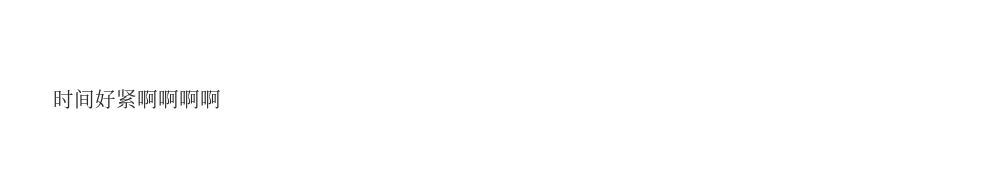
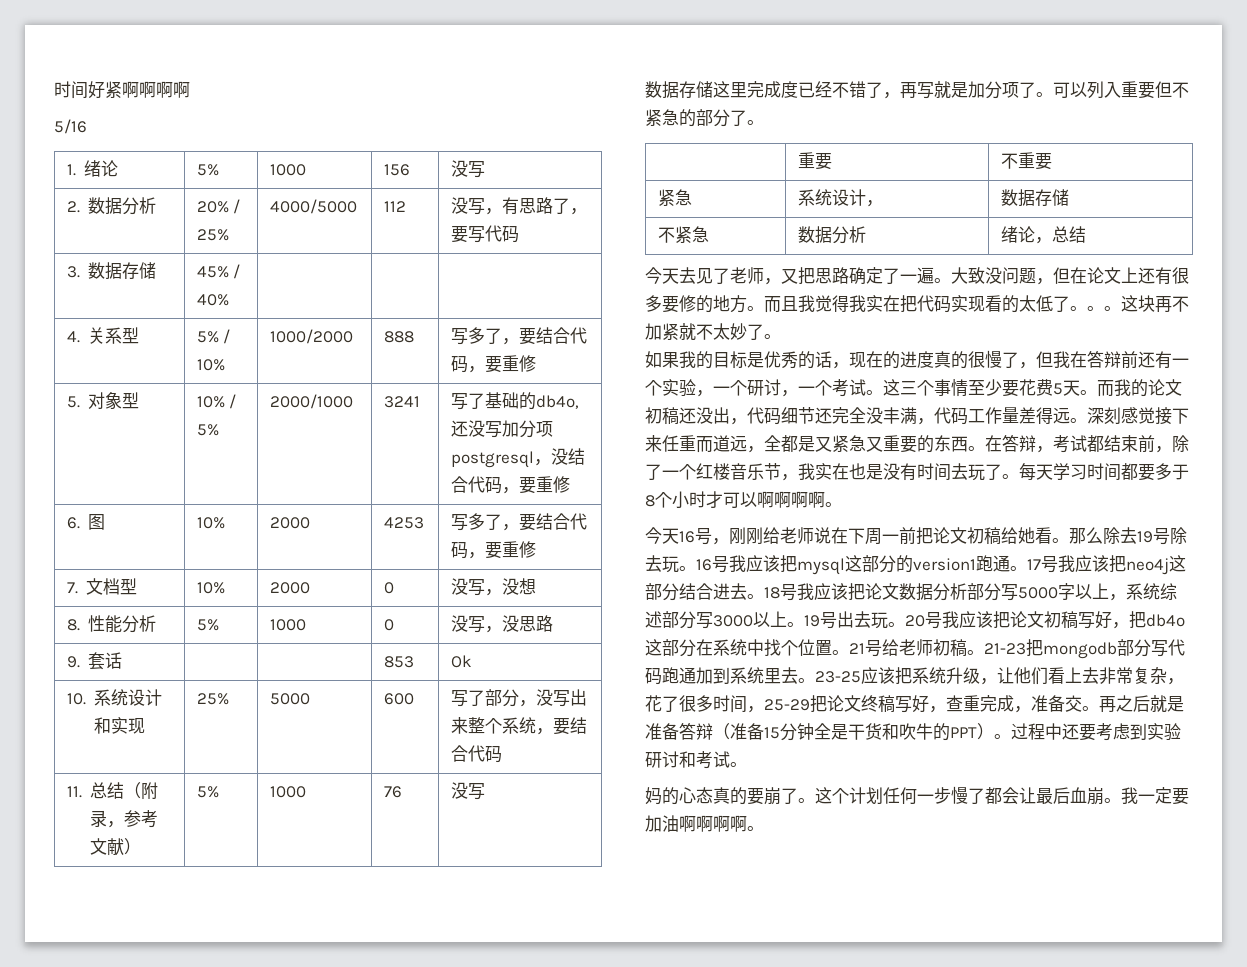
+ 5/16
+ 1.绪论 | 5% | 1000 | 156 | 没写
+ 2.数据分析 | 20% / 25% | 4000/5000 | 112 | 没写，有思路了，要写代码
+ 3.数据存储 | 45% / 40% | | |
+ 4.关系型 | 5% / 10% | 1000/2000 | 888 | 写多了，要结合代码，要重修
+ 5.对象型 | 10% / 5% | 2000/1000 | 3241 | 写了基础的db4o,还没写加分项postgresql，没结合代码，要重修
+ 6.图 | 10% | 2000 | 4253 | 写多了，要结合代码，要重修
+ 7.文档型 | 10% | 2000 | 0 | 没写，没想
+ 8.性能分析 | 5% | 1000 | 0 | 没写，没思路
+ 9.套话 | | | 853 | Ok
+ 10.系统设计和实现 | 25% | 5000 | 600 | 写了部分，没写出来整个系统，要结合代码
+ 11.总结（附录，参考文献） | 5% | 1000 | 76 | 没写
+ 数据存储这里完成度已经不错了，再写就是加分项了。可以列入重要但不紧急的部分了。
+ | 重要 | 不重要
+ 紧急 | 系统设计， | 数据存储
+ 不紧急 | 数据分析 | 绪论，总结
+ 今天去见了老师，又把思路确定了一遍。大致没问题，但在论文上还有很多要修的地方。而且我觉得我实在把代码实现看的太低了。。。这块再不加紧就不太妙了。
+ 如果我的目标是优秀的话，现在的进度真的很慢了，但我在答辩前还有一个实验，一个研讨，一个考试。这三个事情至少要花费5天。而我的论文初稿还没出，代码细节还完全没丰满，代码工作量差得远。深刻感觉接下来任重而道远，全都是又紧急又重要的东西。在答辩，考试都结束前，除了一个红楼音乐节，我实在也是没有时间去玩了。每天学习时间都要多于8个小时才可以啊啊啊啊。
+ 今天16号，刚刚给老师说在下周一前把论文初稿给她看。那么除去19号除去玩。16号我应该把mysql这部分的version1跑通。17号我应该把neo4j这部分结合进去。18号我应该把论文数据分析部分写5000字以上，系统综述部分写3000以上。19号出去玩。20号我应该把论文初稿写好，把db4o这部分在系统中找个位置。21号给老师初稿。21-23把mongodb部分写代码跑通加到系统里去。23-25应该把系统升级，让他们看上去非常复杂，花了很多时间，25-29把论文终稿写好，查重完成，准备交。再之后就是准备答辩（准备15分钟全是干货和吹牛的PPT）。过程中还要考虑到实验研讨和考试。
+ 妈的心态真的要崩了。这个计划任何一步慢了都会让最后血崩。我一定要加油啊啊啊啊。

